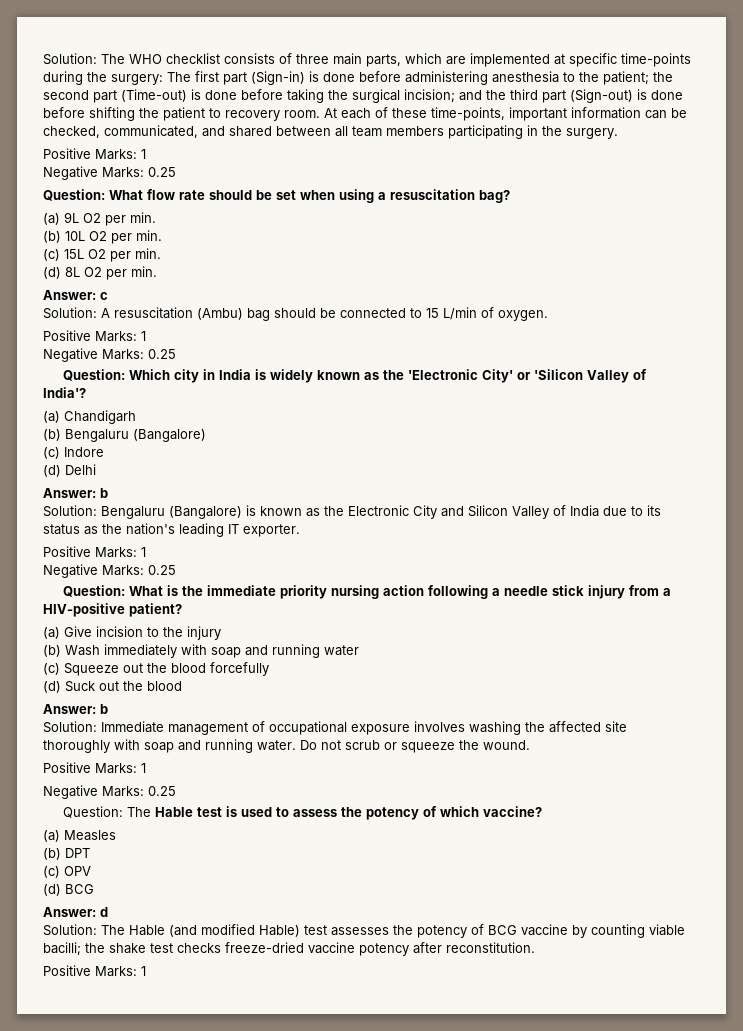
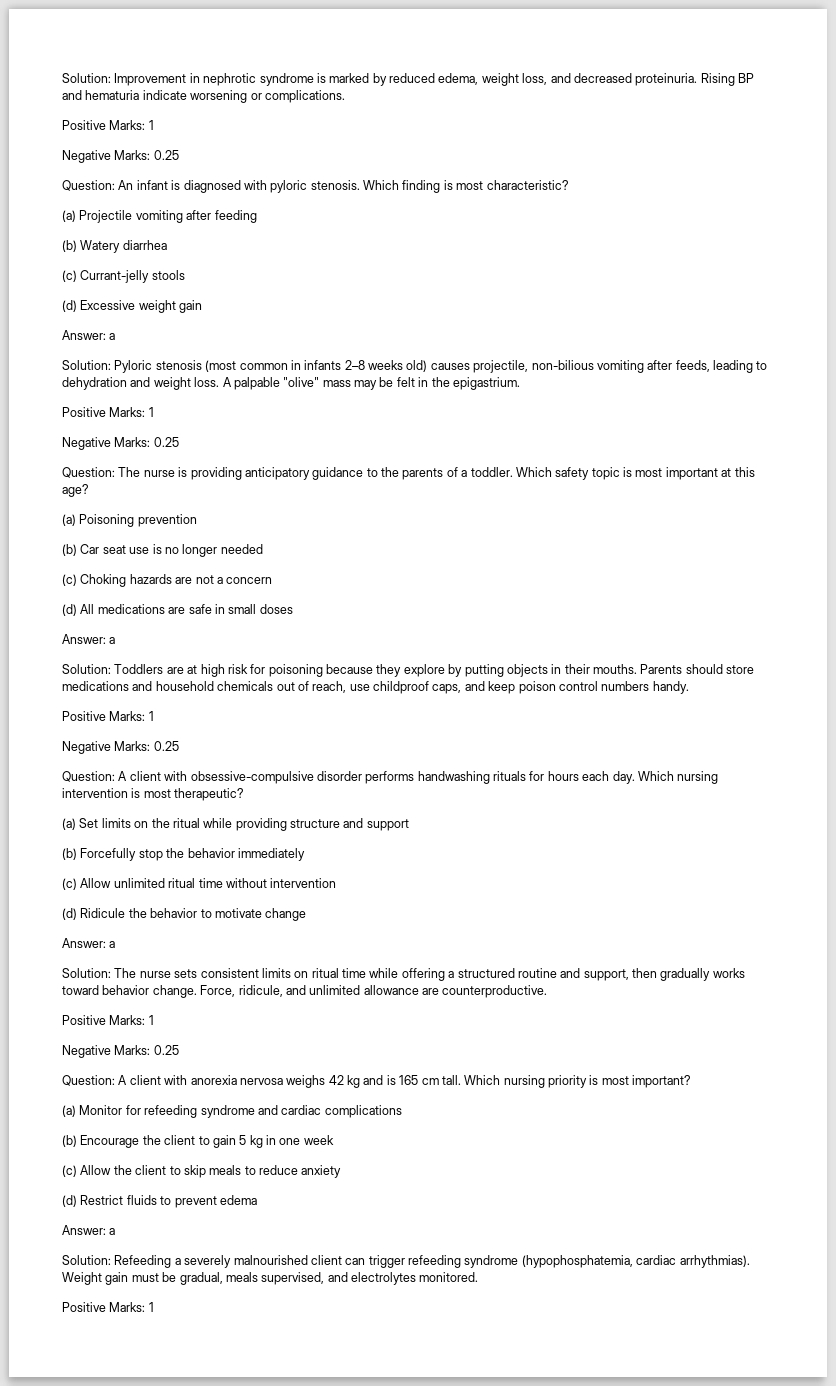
- Solution: The WHO checklist consists of three main parts, which are implemented at specific time-points during the surgery: The first part (Sign-in) is done before administering anesthesia to the patient; the second part (Time-out) is done before taking the surgical incision; and the third part (Sign-out) is done before shifting the patient to recovery room. At each of these time-points, important information can be checked, communicated, and shared between all team members participating in the surgery.
+ Solution: Improvement in nephrotic syndrome is marked by reduced edema, weight loss, and decreased proteinuria. Rising BP and hematuria indicate worsening or complications.
  Positive Marks: 1
  Negative Marks: 0.25
- Question: What flow rate should be set when using a resuscitation bag?
- (a) 9L O2 per min.
- (b) 10L O2 per min.
- (c) 15L O2 per min.
- (d) 8L O2 per min.
- Answer: c
- Solution: A resuscitation (Ambu) bag should be connected to 15 L/min of oxygen.
- Positive Marks: 1
- Negative Marks: 0.25
- Question: Which city in India is widely known as the 'Electronic City' or 'Silicon Valley of India'?
- (a) Chandigarh
- (b) Bengaluru (Bangalore)
- (c) Indore
- (d) Delhi
- Answer: b
- Solution: Bengaluru (Bangalore) is known as the Electronic City and Silicon Valley of India due to its status as the nation's leading IT exporter.
- Positive Marks: 1
- Negative Marks: 0.25
- Question: What is the immediate priority nursing action following a needle stick injury from a HIV-positive patient?
- (a) Give incision to the injury
- (b) Wash immediately with soap and running water
- (c) Squeeze out the blood forcefully
- (d) Suck out the blood
- Answer: b
- Solution: Immediate management of occupational exposure involves washing the affected site thoroughly with soap and running water. Do not scrub or squeeze the wound.
+ Question: An infant is diagnosed with pyloric stenosis. Which finding is most characteristic?
+ (a) Projectile vomiting after feeding
+ (b) Watery diarrhea
+ (c) Currant-jelly stools
+ (d) Excessive weight gain
+ Answer: a
+ Solution: Pyloric stenosis (most common in infants 2–8 weeks old) causes projectile, non-bilious vomiting after feeds, leading to dehydration and weight loss. A palpable "olive" mass may be felt in the epigastrium.
- Question: The Hable test is used to assess the potency of which vaccine?
- (a) Measles
- (b) DPT
- (c) OPV
- (d) BCG
- Answer: d
- Solution: The Hable (and modified Hable) test assesses the potency of BCG vaccine by counting viable bacilli; the shake test checks freeze-dried vaccine potency after reconstitution.
+ Question: The nurse is providing anticipatory guidance to the parents of a toddler. Which safety topic is most important at this age?
+ (a) Poisoning prevention
+ (b) Car seat use is no longer needed
+ (c) Choking hazards are not a concern
+ (d) All medications are safe in small doses
+ Answer: a
+ Solution: Toddlers are at high risk for poisoning because they explore by putting objects in their mouths. Parents should store medications and household chemicals out of reach, use childproof caps, and keep poison control numbers handy.
+ Positive Marks: 1
+ Negative Marks: 0.25
+ Question: A client with obsessive-compulsive disorder performs handwashing rituals for hours each day. Which nursing intervention is most therapeutic?
+ (a) Set limits on the ritual while providing structure and support
+ (b) Forcefully stop the behavior immediately
+ (c) Allow unlimited ritual time without intervention
+ (d) Ridicule the behavior to motivate change
+ Answer: a
+ Solution: The nurse sets consistent limits on ritual time while offering a structured routine and support, then gradually works toward behavior change. Force, ridicule, and unlimited allowance are counterproductive.
+ Positive Marks: 1
+ Negative Marks: 0.25
+ Question: A client with anorexia nervosa weighs 42 kg and is 165 cm tall. Which nursing priority is most important?
+ (a) Monitor for refeeding syndrome and cardiac complications
+ (b) Encourage the client to gain 5 kg in one week
+ (c) Allow the client to skip meals to reduce anxiety
+ (d) Restrict fluids to prevent edema
+ Answer: a
+ Solution: Refeeding a severely malnourished client can trigger refeeding syndrome (hypophosphatemia, cardiac arrhythmias). Weight gain must be gradual, meals supervised, and electrolytes monitored.

